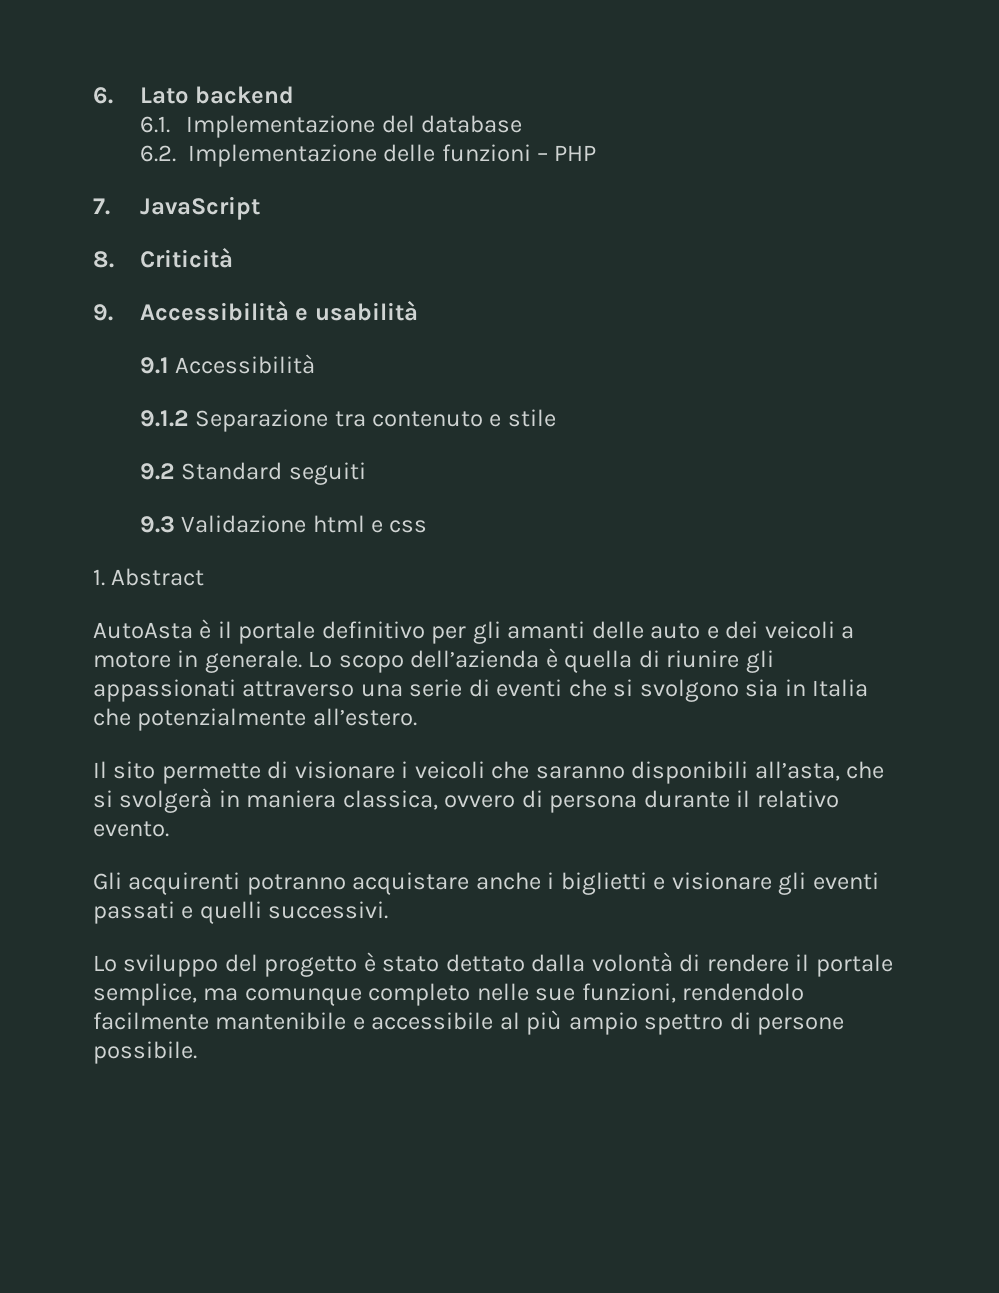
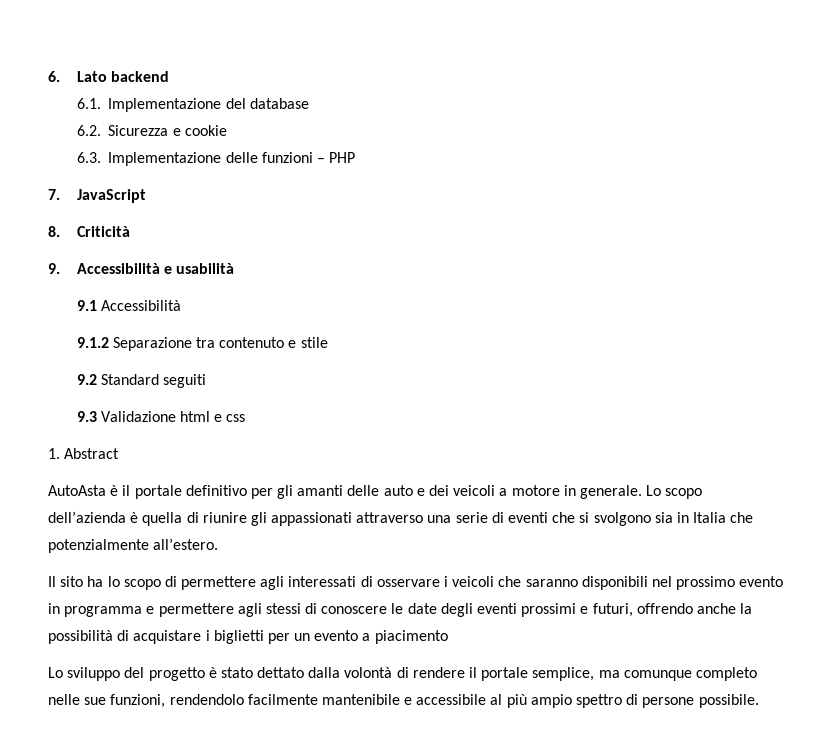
- 6.2. Implementazione delle funzioni – PHP
+ 6.2. Sicurezza e cookie
+ 6.3. Implementazione delle funzioni – PHP
- Il sito permette di visionare i veicoli che saranno disponibili all’asta, che si svolgerà in maniera classica, ovvero di persona durante il relativo evento.
- Gli acquirenti potranno acquistare anche i biglietti e visionare gli eventi passati e quelli successivi.
+ Il sito ha lo scopo di permettere agli interessati di osservare i veicoli che saranno disponibili nel prossimo evento in programma e permettere agli stessi di conoscere le date degli eventi prossimi e futuri, offrendo anche la possibilità di acquistare i biglietti per un evento a piacimento

